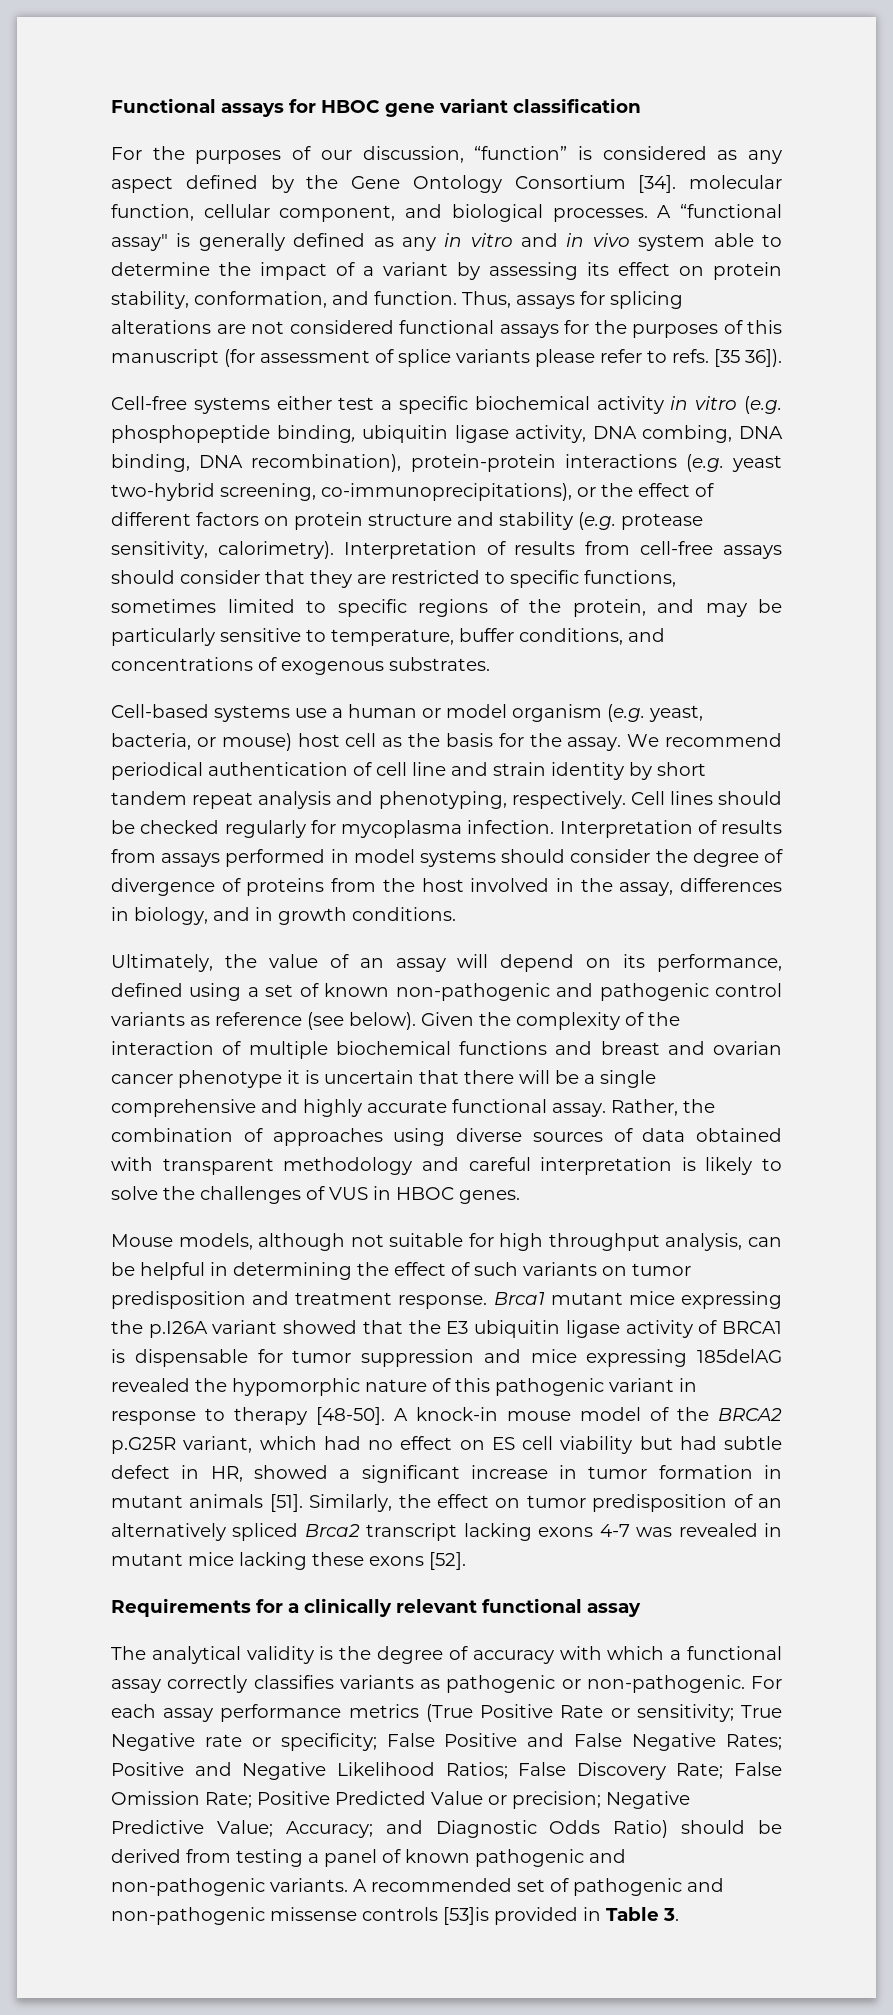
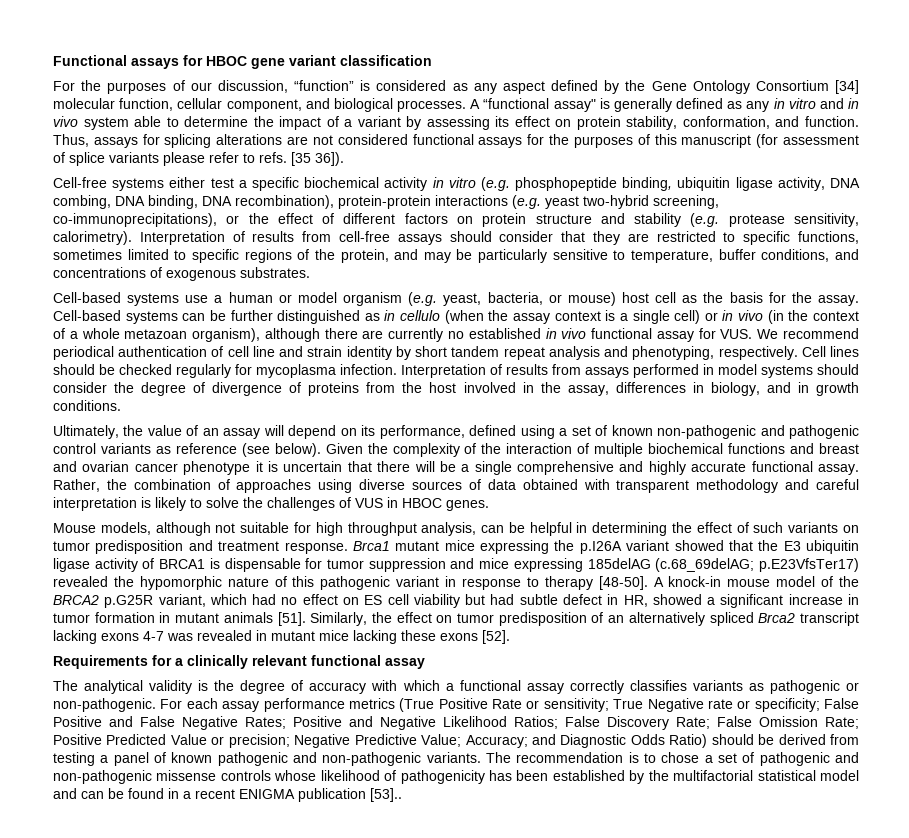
- For the purposes of our discussion, “function” is considered as any aspect defined by the Gene Ontology Consortium [34]. molecular function, cellular component, and biological processes.
+ For the purposes of our discussion, “function” is considered as any aspect defined by the Gene Ontology Consortium [34] molecular function, cellular component, and biological processes.
- We recommend periodical authentication of cell line and strain identity by short tandem repeat analysis and phenotyping, respectively.
+ Cell-based systems can be further distinguished as in cellulo (when the assay context is a single cell) or in vivo (in the context of a whole metazoan organism), although there are currently no established in vivo functional assay for VUS. We recommend periodical authentication of cell line and strain identity by short tandem repeat analysis and phenotyping, respectively.
- Brca1 mutant mice expressing the p.I26A variant showed that the E3 ubiquitin ligase activity of BRCA1 is dispensable for tumor suppression and mice expressing 185delAG revealed the hypomorphic nature of this pathogenic variant in response to therapy [48-50].
+ Brca1 mutant mice expressing the p.I26A variant showed that the E3 ubiquitin ligase activity of BRCA1 is dispensable for tumor suppression and mice expressing 185delAG (c.68_69delAG; p.E23VfsTer17) revealed the hypomorphic nature of this pathogenic variant in response to therapy [48-50].
- A recommended set of pathogenic and non-pathogenic missense controls [53]is provided in Table 3.
+ The recommendation is to chose a set of pathogenic and non-pathogenic missense controls whose likelihood of pathogenicity has been established by the multifactorial statistical model and can be found in a recent ENIGMA publication [53]..

